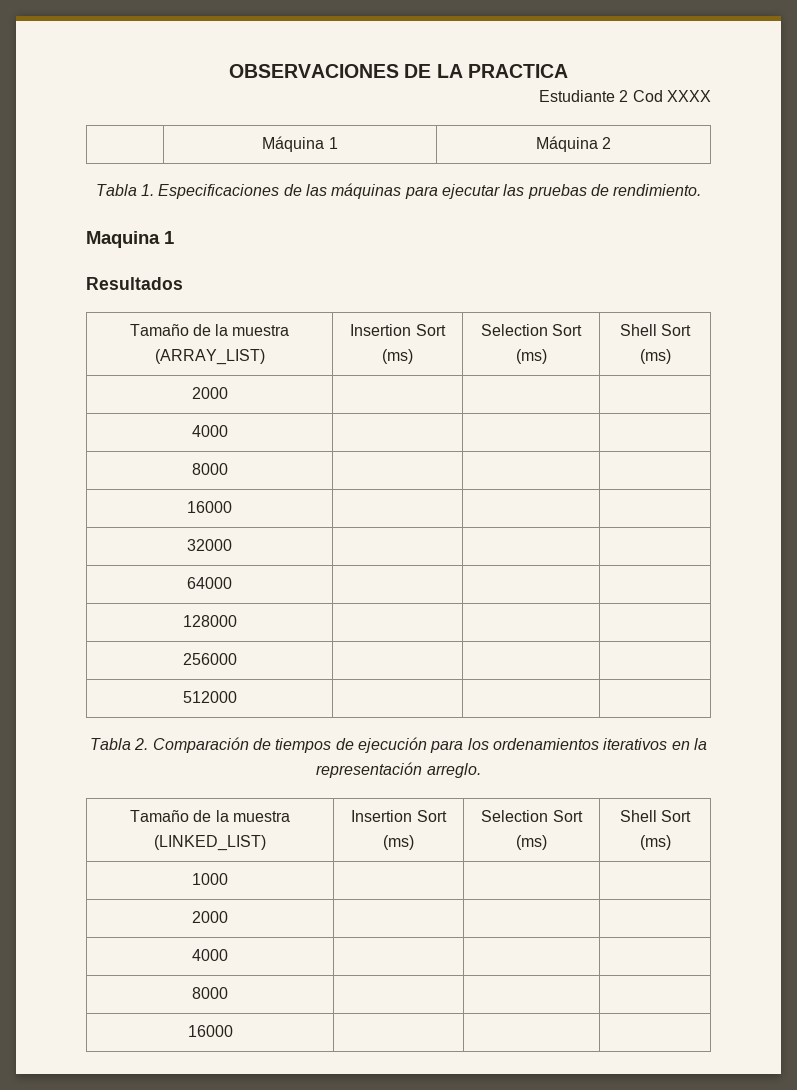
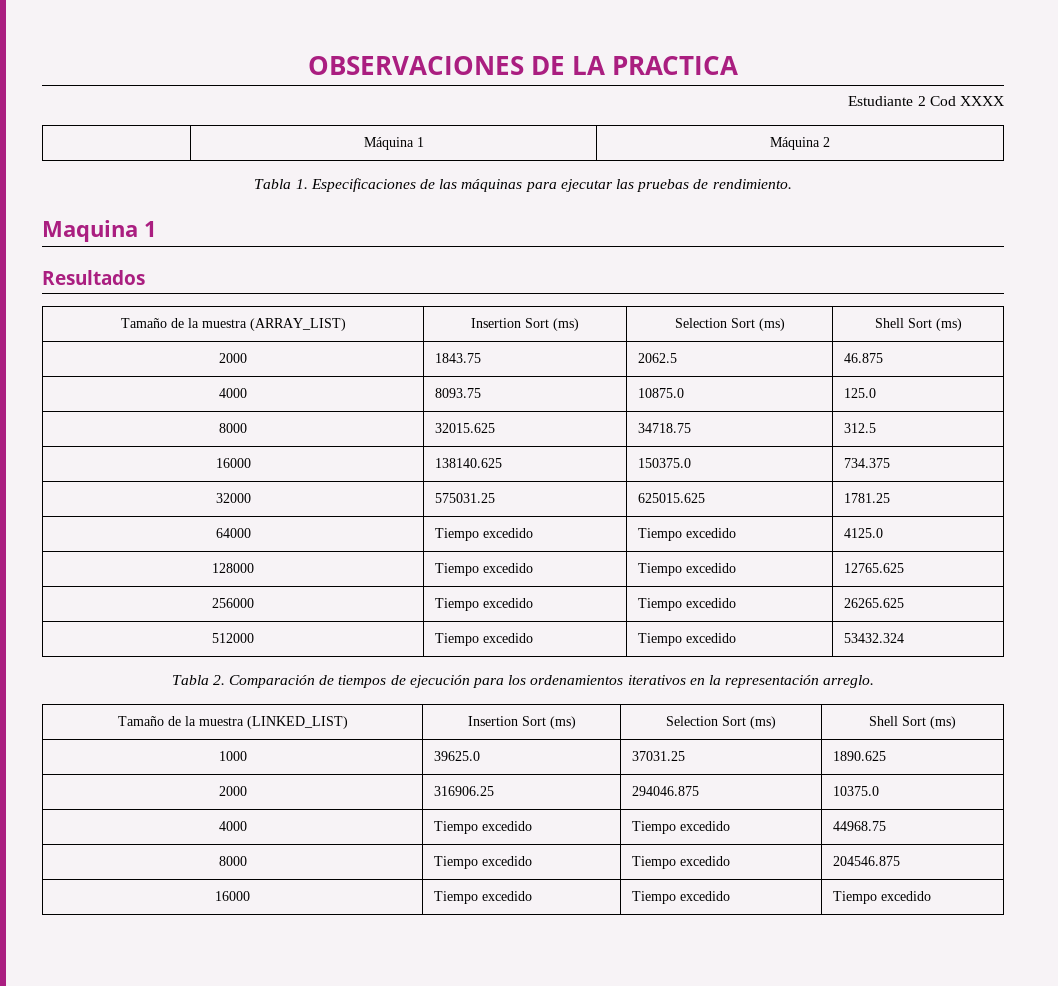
  Tamaño de la muestra (ARRAY_LIST) | Insertion Sort (ms) | Selection Sort (ms) | Shell Sort (ms)
- 2000 | | |
- 4000 | | |
- 8000 | | |
- 16000 | | |
- 32000 | | |
- 64000 | | |
- 128000 | | |
- 256000 | | |
- 512000 | | |
+ 2000 | 1843.75 | 2062.5 | 46.875
+ 4000 | 8093.75 | 10875.0 | 125.0
+ 8000 | 32015.625 | 34718.75 | 312.5
+ 16000 | 138140.625 | 150375.0 | 734.375
+ 32000 | 575031.25 | 625015.625 | 1781.25
+ 64000 | Tiempo excedido | Tiempo excedido | 4125.0
+ 128000 | Tiempo excedido | Tiempo excedido | 12765.625
+ 256000 | Tiempo excedido | Tiempo excedido | 26265.625
+ 512000 | Tiempo excedido | Tiempo excedido | 53432.324
- 1000 | | |
- 2000 | | |
- 4000 | | |
- 8000 | | |
- 16000 | | |
+ 1000 | 39625.0 | 37031.25 | 1890.625
+ 2000 | 316906.25 | 294046.875 | 10375.0
+ 4000 | Tiempo excedido | Tiempo excedido | 44968.75
+ 8000 | Tiempo excedido | Tiempo excedido | 204546.875
+ 16000 | Tiempo excedido | Tiempo excedido | Tiempo excedido

